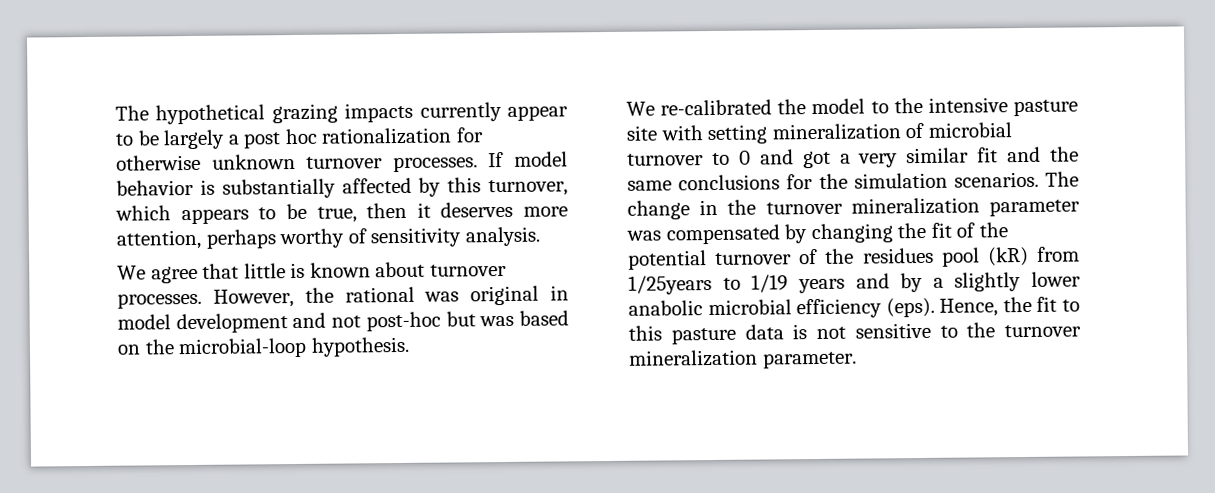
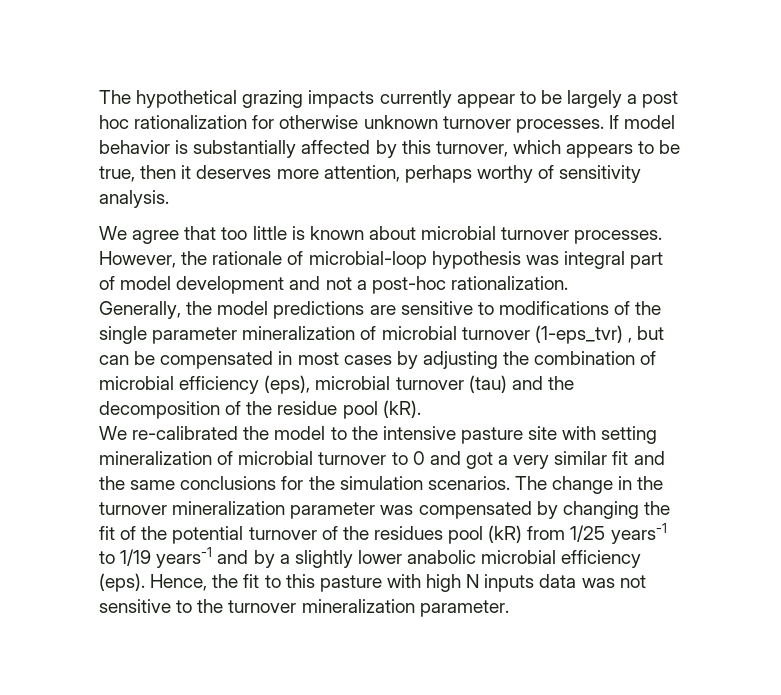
- We agree that little is known about turnover processes.
+ We agree that too little is known about microbial turnover processes.
- However, the rational was original in model development and not post-hoc but was based on the microbial-loop hypothesis.
+ However, the rationale of microbial-loop hypothesis was integral part of model development and not a post-hoc rationalization.
+ Generally, the model predictions are sensitive to modifications of the single parameter mineralization of microbial turnover (1-eps_tvr) , but can be compensated in most cases by adjusting the combination of microbial efficiency (eps), microbial turnover (tau) and the decomposition of the residue pool (kR).
- The change in the turnover mineralization parameter was compensated by changing the fit of the potential turnover of the residues pool (kR) from 1/25years to 1/19 years and by a slightly lower anabolic microbial efficiency (eps).
+ The change in the turnover mineralization parameter was compensated by changing the fit of the potential turnover of the residues pool (kR) from 1/25 years-1 to 1/19 years-1 and by a slightly lower anabolic microbial efficiency (eps).
- Hence, the fit to this pasture data is not sensitive to the turnover mineralization parameter.
+ Hence, the fit to this pasture with high N inputs data was not sensitive to the turnover mineralization parameter.

